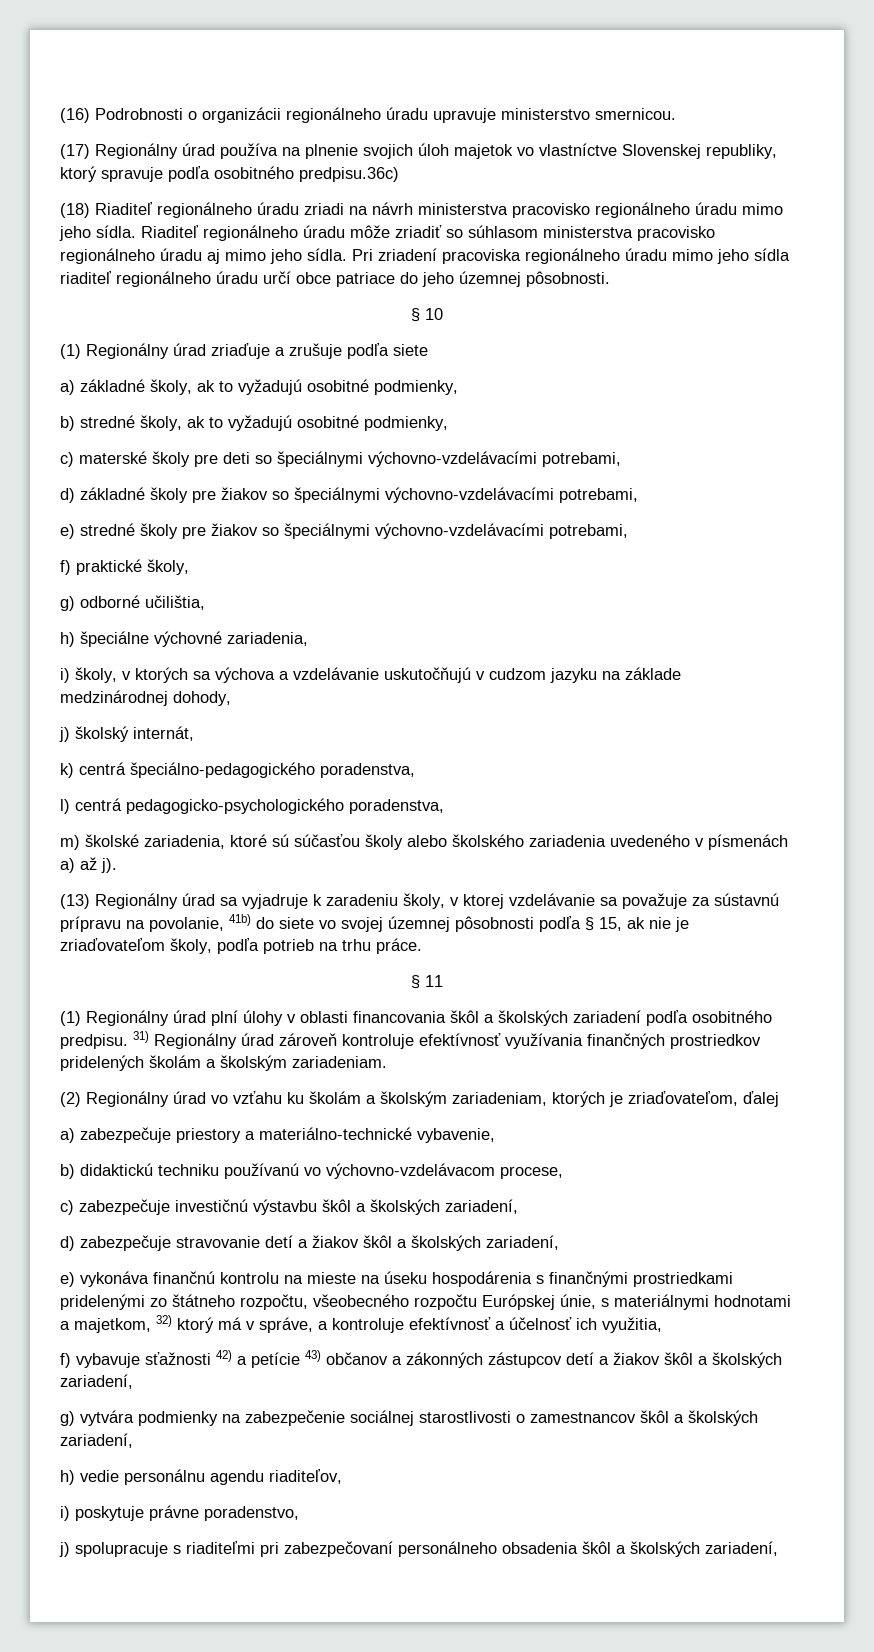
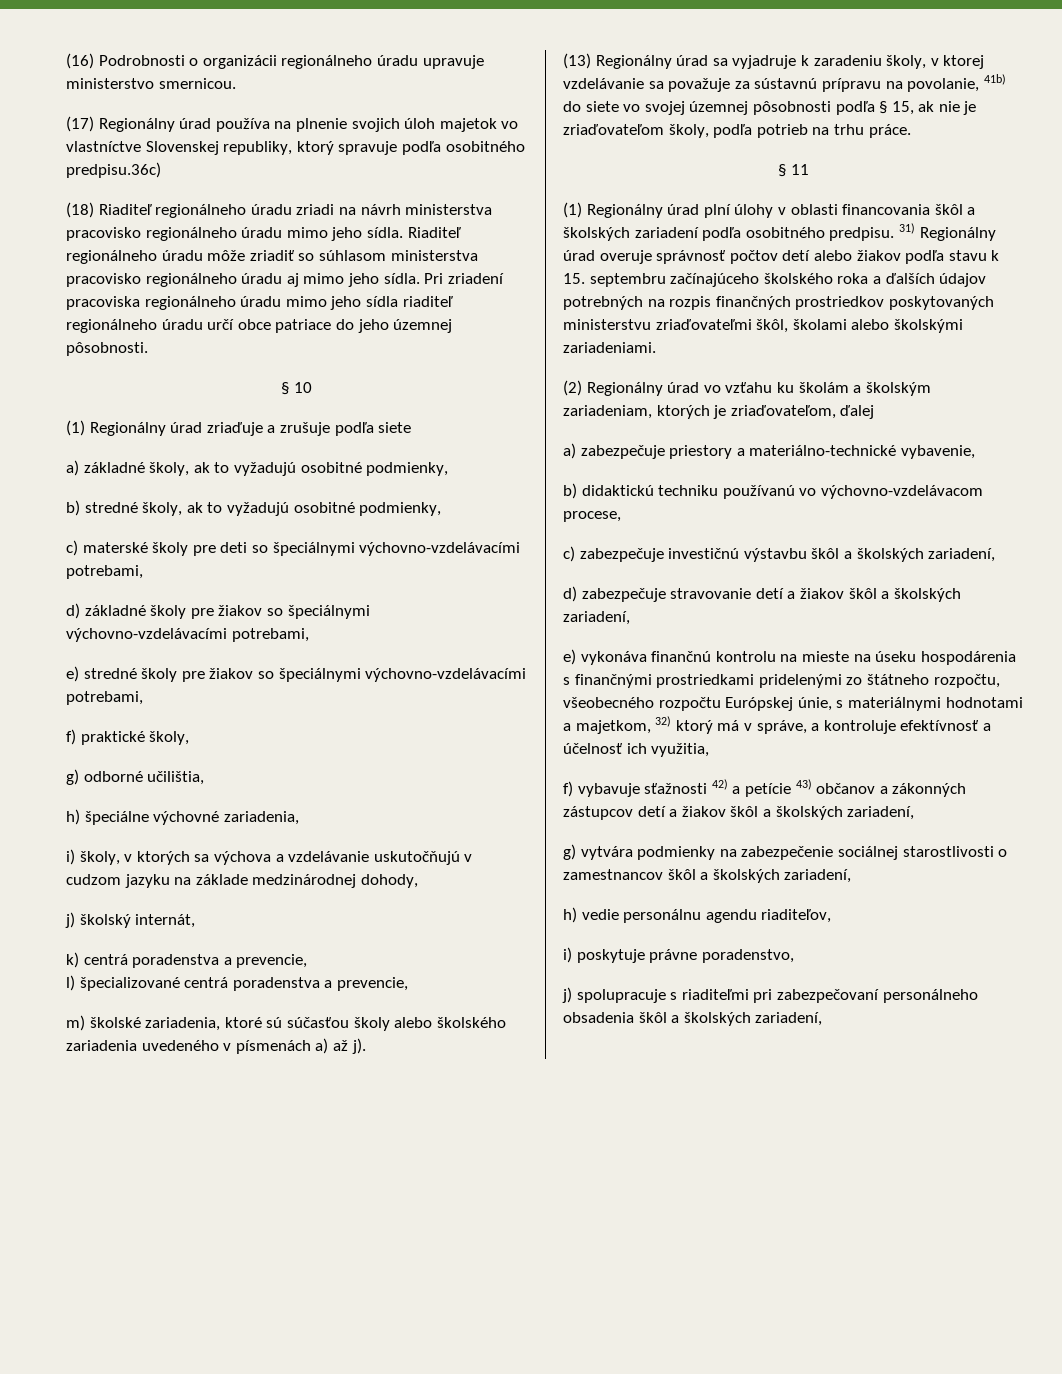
- k) centrá špeciálno-pedagogického poradenstva,
- l) centrá pedagogicko-psychologického poradenstva,
+ k) centrá poradenstva a prevencie,
+ l) špecializované centrá poradenstva a prevencie,
- 31) Regionálny úrad zároveň kontroluje efektívnosť využívania finančných prostriedkov pridelených školám a školským zariadeniam.
+ 31) Regionálny úrad overuje správnosť počtov detí alebo žiakov podľa stavu k 15. septembru začínajúceho školského roka a ďalších údajov potrebných na rozpis finančných prostriedkov poskytovaných ministerstvu zriaďovateľmi škôl, školami alebo školskými zariadeniami.

